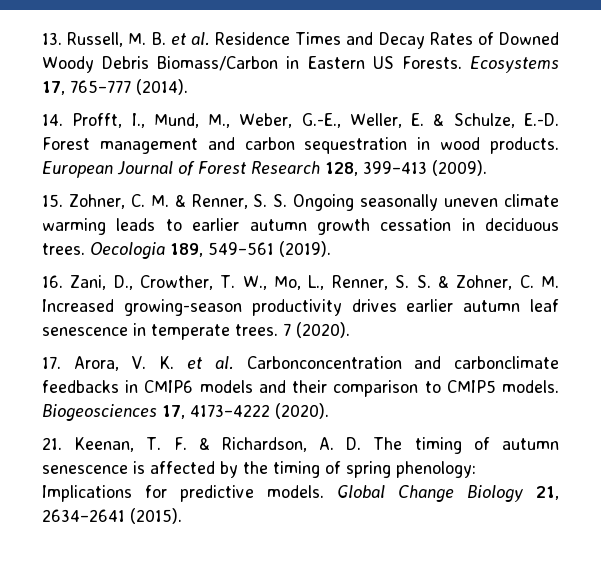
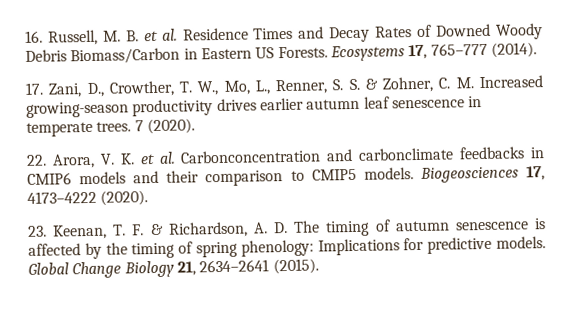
- 13. Russell, M. B. et al. Residence Times and Decay Rates of Downed Woody Debris Biomass/Carbon in Eastern US Forests.
+ 16. Russell, M. B. et al. Residence Times and Decay Rates of Downed Woody Debris Biomass/Carbon in Eastern US Forests.
- 14. Profft, I., Mund, M., Weber, G.-E., Weller, E. & Schulze, E.-D. Forest management and carbon sequestration in wood products. European Journal of Forest Research 128, 399–413 (2009).
- 15. Zohner, C. M. & Renner, S. S. Ongoing seasonally uneven climate warming leads to earlier autumn growth cessation in deciduous trees. Oecologia 189, 549–561 (2019).
- 16. Zani, D., Crowther, T. W., Mo, L., Renner, S. S. & Zohner, C. M. Increased growing-season productivity drives earlier autumn leaf senescence in temperate trees.
+ 17. Zani, D., Crowther, T. W., Mo, L., Renner, S. S. & Zohner, C. M. Increased growing-season productivity drives earlier autumn leaf senescence in temperate trees.
- 17. Arora, V. K. et al. Carbonconcentration and carbonclimate feedbacks in CMIP6 models and their comparison to CMIP5 models.
+ 22. Arora, V. K. et al. Carbonconcentration and carbonclimate feedbacks in CMIP6 models and their comparison to CMIP5 models.
- 21. Keenan, T. F. & Richardson, A. D. The timing of autumn senescence is affected by the timing of spring phenology: Implications for predictive models.
+ 23. Keenan, T. F. & Richardson, A. D. The timing of autumn senescence is affected by the timing of spring phenology: Implications for predictive models.

